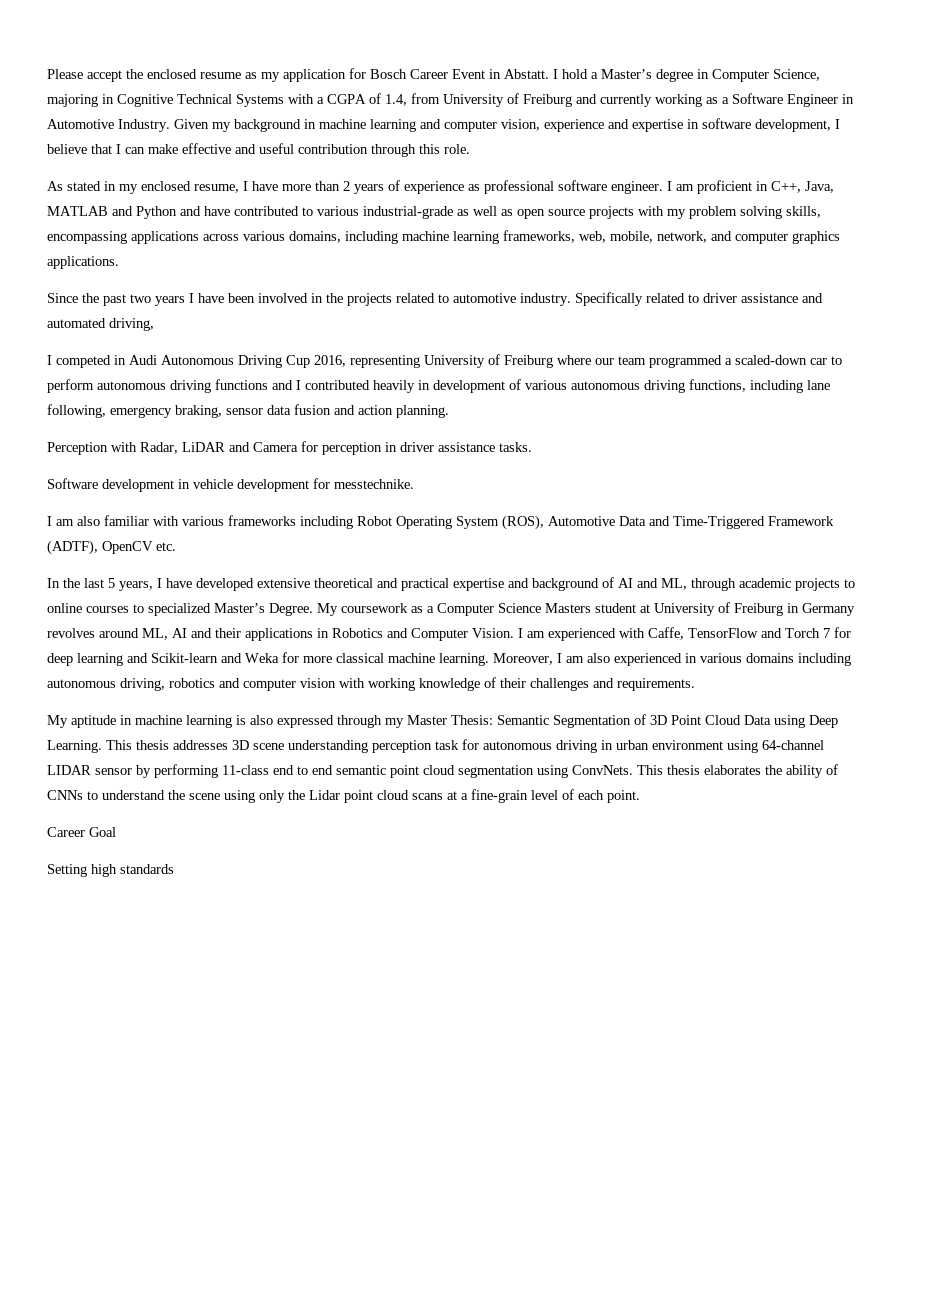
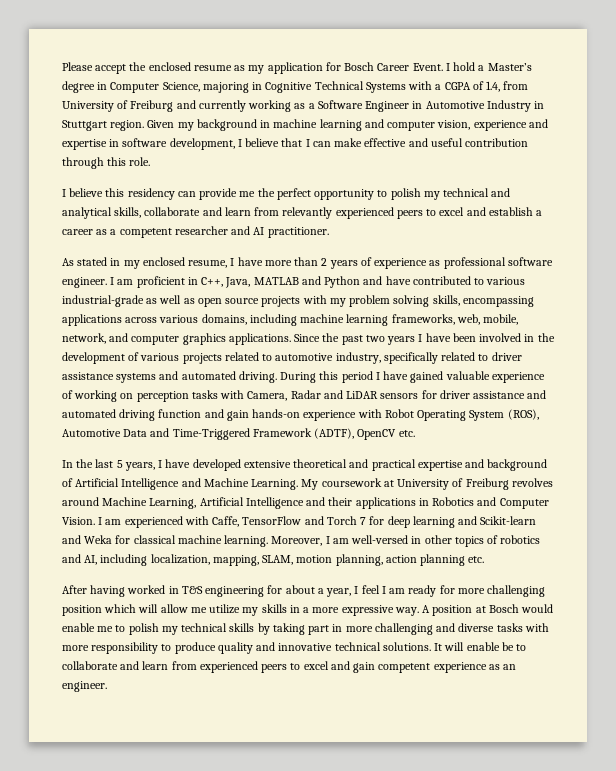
- Please accept the enclosed resume as my application for Bosch Career Event in Abstatt.
+ Please accept the enclosed resume as my application for Bosch Career Event.
- I hold a Master’s degree in Computer Science, majoring in Cognitive Technical Systems with a CGPA of 1.4, from University of Freiburg and currently working as a Software Engineer in Automotive Industry.
+ I hold a Master’s degree in Computer Science, majoring in Cognitive Technical Systems with a CGPA of 1.4, from University of Freiburg and currently working as a Software Engineer in Automotive Industry in Stuttgart region.
+ I believe this residency can provide me the perfect opportunity to polish my technical and analytical skills, collaborate and learn from relevantly experienced peers to excel and establish a career as a competent researcher and AI practitioner.
- I am proficient in C++, Java, MATLAB and Python and have contributed to various industrial-grade as well as open source projects with my problem solving skills, encompassing applications across various domains, including machine learning frameworks, web, mobile, network, and computer graphics applications.
- Since the past two years I have been involved in the projects related to automotive industry. Specifically related to driver assistance and automated driving,
- I competed in Audi Autonomous Driving Cup 2016, representing University of Freiburg where our team programmed a scaled-down car to perform autonomous driving functions and I contributed heavily in development of various autonomous driving functions, including lane following, emergency braking, sensor data fusion and action planning.
- Perception with Radar, LiDAR and Camera for perception in driver assistance tasks.
- Software development in vehicle development for messtechnike.
- I am also familiar with various frameworks including Robot Operating System (ROS), Automotive Data and Time-Triggered Framework (ADTF), OpenCV etc.
+ I am proficient in C++, Java, MATLAB and Python and have contributed to various industrial-grade as well as open source projects with my problem solving skills, encompassing applications across various domains, including machine learning frameworks, web, mobile, network, and computer graphics applications. Since the past two years I have been involved in the development of various projects related to automotive industry, specifically related to driver assistance systems and automated driving. During this period I have gained valuable experience of working on perception tasks with Camera, Radar and LiDAR sensors for driver assistance and automated driving function and gain hands-on experience with Robot Operating System (ROS), Automotive Data and Time-Triggered Framework (ADTF), OpenCV etc.
- In the last 5 years, I have developed extensive theoretical and practical expertise and background of AI and ML, through academic projects to online courses to specialized Master’s Degree. My coursework as a Computer Science Masters student at University of Freiburg in Germany revolves around ML, AI and their applications in Robotics and Computer Vision.
+ In the last 5 years, I have developed extensive theoretical and practical expertise and background of Artificial Intelligence and Machine Learning. My coursework at University of Freiburg revolves around Machine Learning, Artificial Intelligence and their applications in Robotics and Computer Vision.
- I am experienced with Caffe, TensorFlow and Torch 7 for deep learning and Scikit-learn and Weka for more classical machine learning.
+ I am experienced with Caffe, TensorFlow and Torch 7 for deep learning and Scikit-learn and Weka for classical machine learning.
- Moreover, I am also experienced in various domains including autonomous driving, robotics and computer vision with working knowledge of their challenges and requirements.
- My aptitude in machine learning is also expressed through my Master Thesis: Semantic Segmentation of 3D Point Cloud Data using Deep Learning. This thesis addresses 3D scene understanding perception task for autonomous driving in urban environment using 64-channel LIDAR sensor by performing 11-class end to end semantic point cloud segmentation using ConvNets. This thesis elaborates the ability of CNNs to understand the scene using only the Lidar point cloud scans at a fine-grain level of each point.
- Career Goal
- Setting high standards
+ Moreover, I am well-versed in other topics of robotics and AI, including localization, mapping, SLAM, motion planning, action planning etc.
+ After having worked in T&S engineering for about a year, I feel I am ready for more challenging position which will allow me utilize my skills in a more expressive way. A position at Bosch would enable me to polish my technical skills by taking part in more challenging and diverse tasks with more responsibility to produce quality and innovative technical solutions. It will enable be to collaborate and learn from experienced peers to excel and gain competent experience as an engineer.

